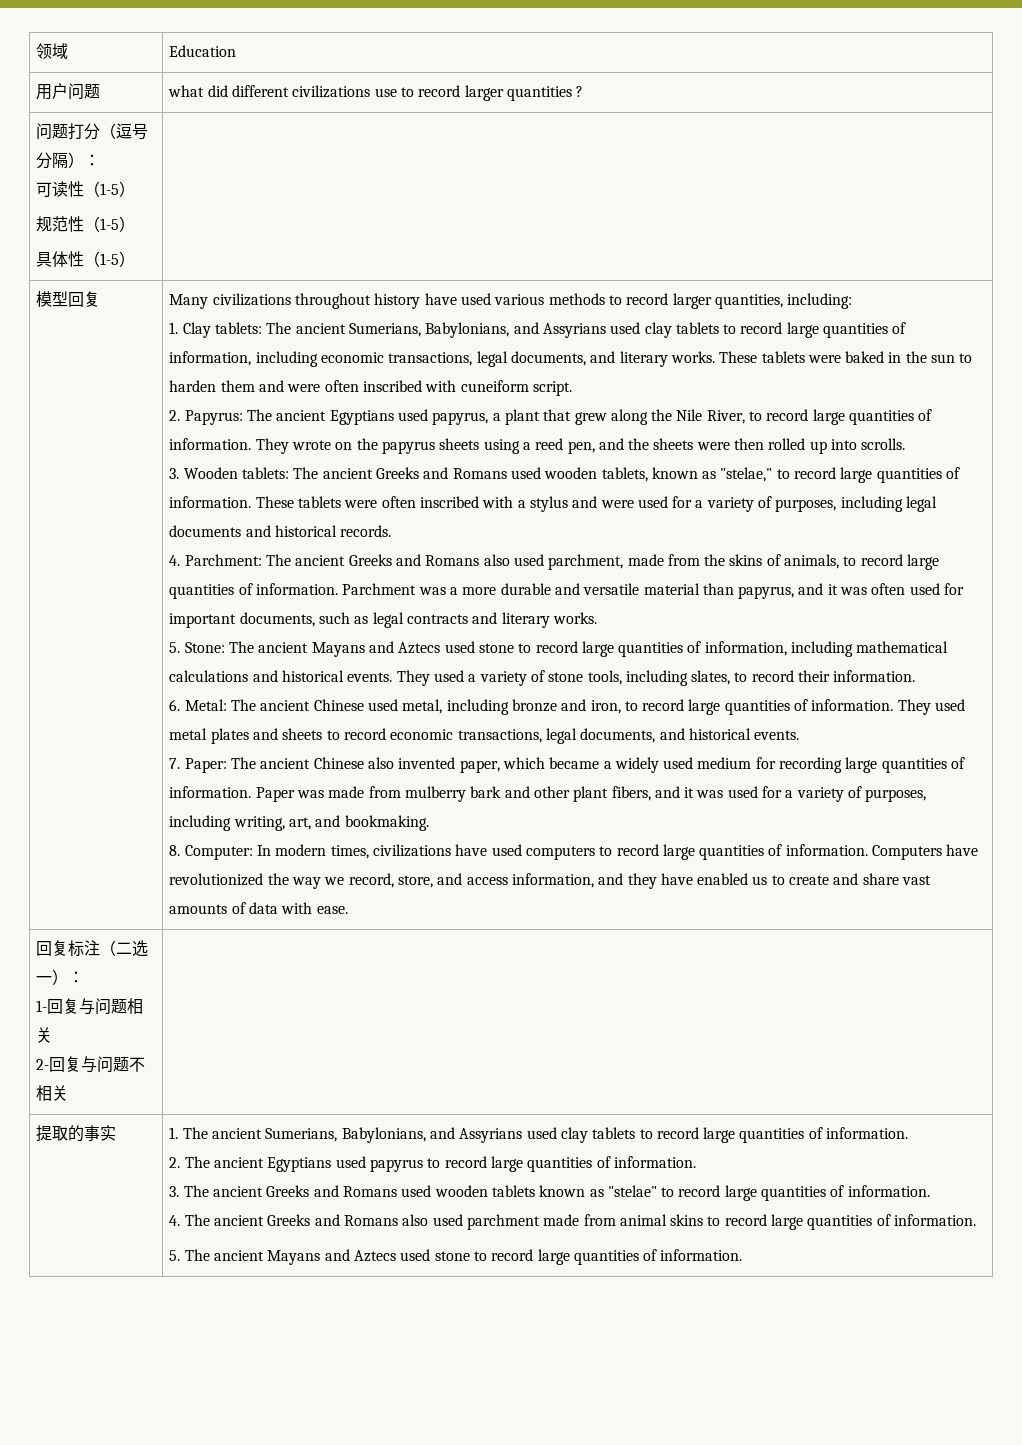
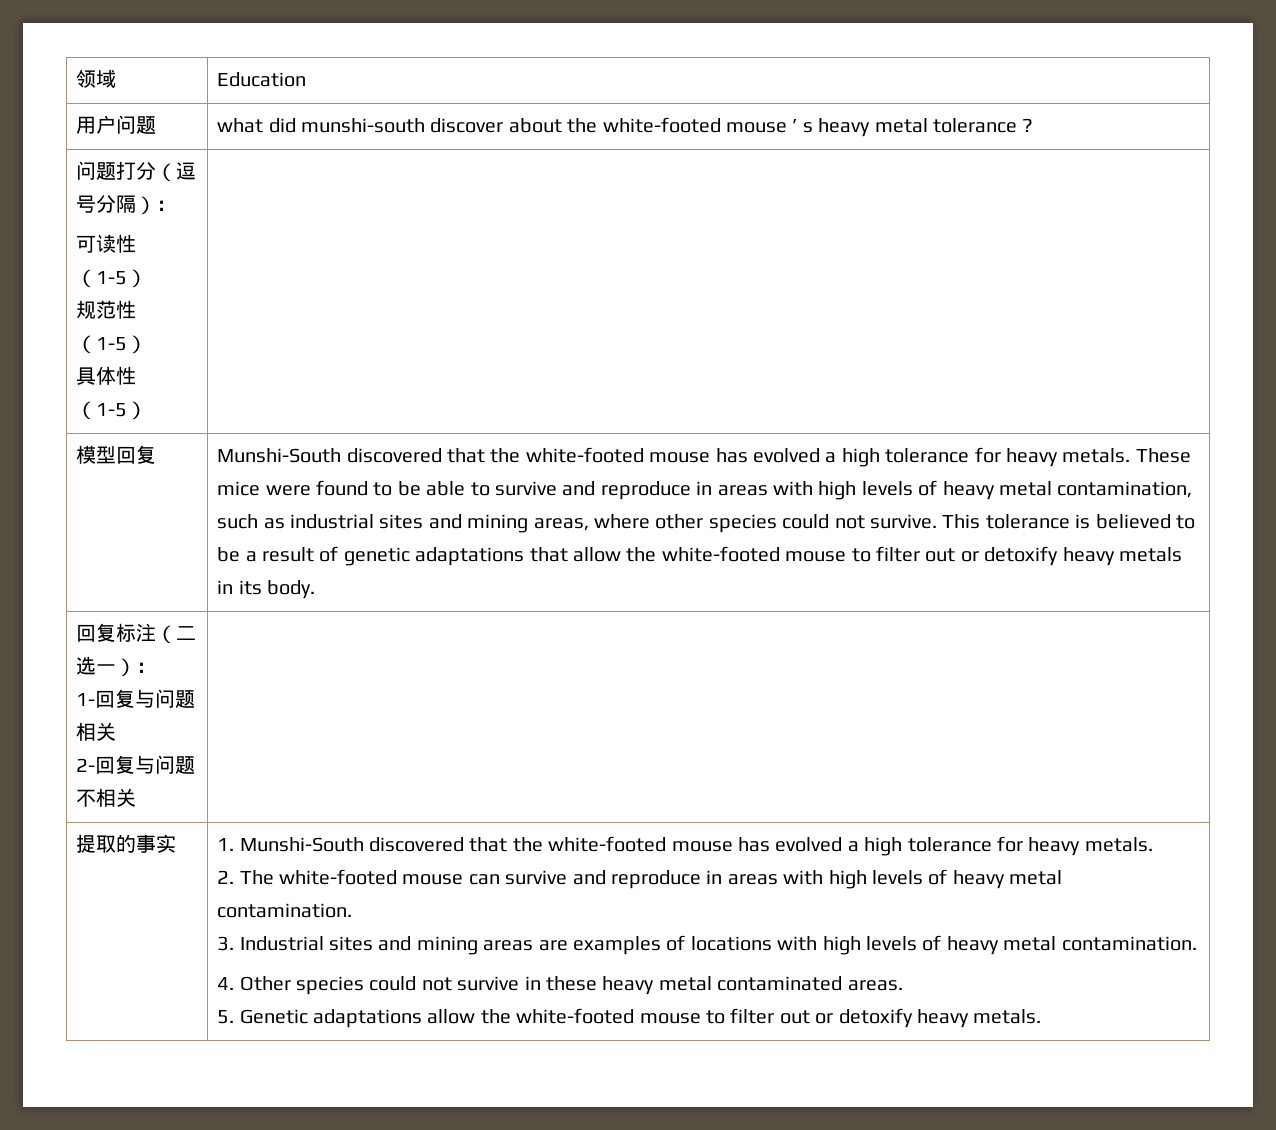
- 用户问题 | what did different civilizations use to record larger quantities ?
+ 用户问题 | what did munshi-south discover about the white-footed mouse ’ s heavy metal tolerance ?
- Many civilizations throughout history have used various methods to record larger quantities, including:
- 1. Clay tablets: The ancient Sumerians, Babylonians, and Assyrians used clay tablets to record large quantities of information, including economic transactions, legal documents, and literary works. These tablets were baked in the sun to harden them and were often inscribed with cuneiform script.
- 2. Papyrus: The ancient Egyptians used papyrus, a plant that grew along the Nile River, to record large quantities of information. They wrote on the papyrus sheets using a reed pen, and the sheets were then rolled up into scrolls.
- 3. Wooden tablets: The ancient Greeks and Romans used wooden tablets, known as "stelae," to record large quantities of information. These tablets were often inscribed with a stylus and were used for a variety of purposes, including legal documents and historical records.
- 4. Parchment: The ancient Greeks and Romans also used parchment, made from the skins of animals, to record large quantities of information. Parchment was a more durable and versatile material than papyrus, and it was often used for important documents, such as legal contracts and literary works.
- 5. Stone: The ancient Mayans and Aztecs used stone to record large quantities of information, including mathematical calculations and historical events. They used a variety of stone tools, including slates, to record their information.
- 6. Metal: The ancient Chinese used metal, including bronze and iron, to record large quantities of information. They used metal plates and sheets to record economic transactions, legal documents, and historical events.
- 7. Paper: The ancient Chinese also invented paper, which became a widely used medium for recording large quantities of information. Paper was made from mulberry bark and other plant fibers, and it was used for a variety of purposes, including writing, art, and bookmaking.
- 8. Computer: In modern times, civilizations have used computers to record large quantities of information. Computers have revolutionized the way we record, store, and access information, and they have enabled us to create and share vast amounts of data with ease.
+ Munshi-South discovered that the white-footed mouse has evolved a high tolerance for heavy metals. These mice were found to be able to survive and reproduce in areas with high levels of heavy metal contamination, such as industrial sites and mining areas, where other species could not survive. This tolerance is believed to be a result of genetic adaptations that allow the white-footed mouse to filter out or detoxify heavy metals in its body.
- 1. The ancient Sumerians, Babylonians, and Assyrians used clay tablets to record large quantities of information.
- 2. The ancient Egyptians used papyrus to record large quantities of information.
- 3. The ancient Greeks and Romans used wooden tablets known as "stelae" to record large quantities of information.
- 4. The ancient Greeks and Romans also used parchment made from animal skins to record large quantities of information.
- 5. The ancient Mayans and Aztecs used stone to record large quantities of information.
+ 1. Munshi-South discovered that the white-footed mouse has evolved a high tolerance for heavy metals.
+ 2. The white-footed mouse can survive and reproduce in areas with high levels of heavy metal contamination.
+ 3. Industrial sites and mining areas are examples of locations with high levels of heavy metal contamination.
+ 4. Other species could not survive in these heavy metal contaminated areas.
+ 5. Genetic adaptations allow the white-footed mouse to filter out or detoxify heavy metals.

